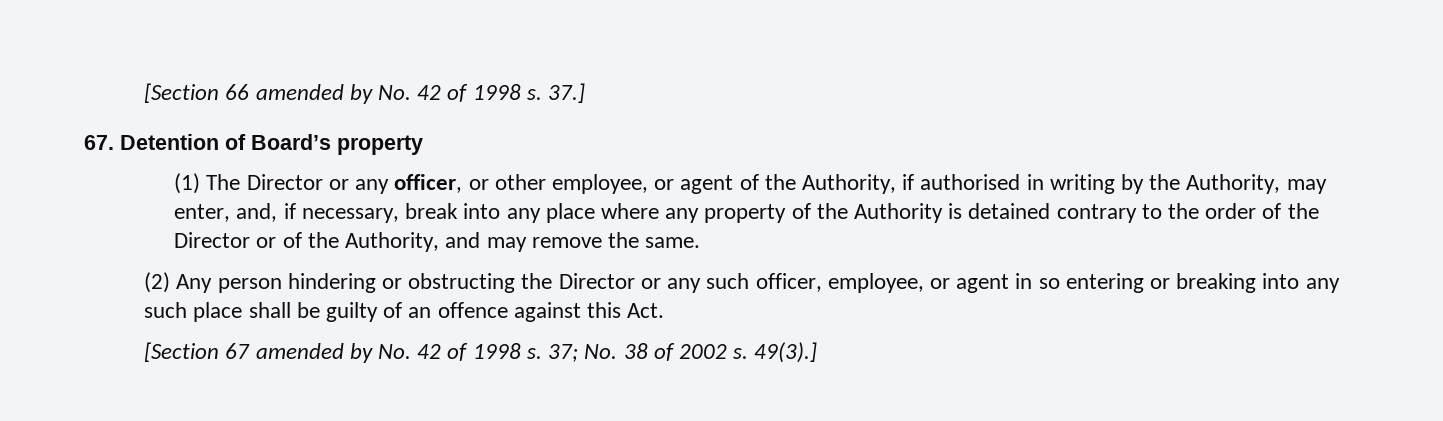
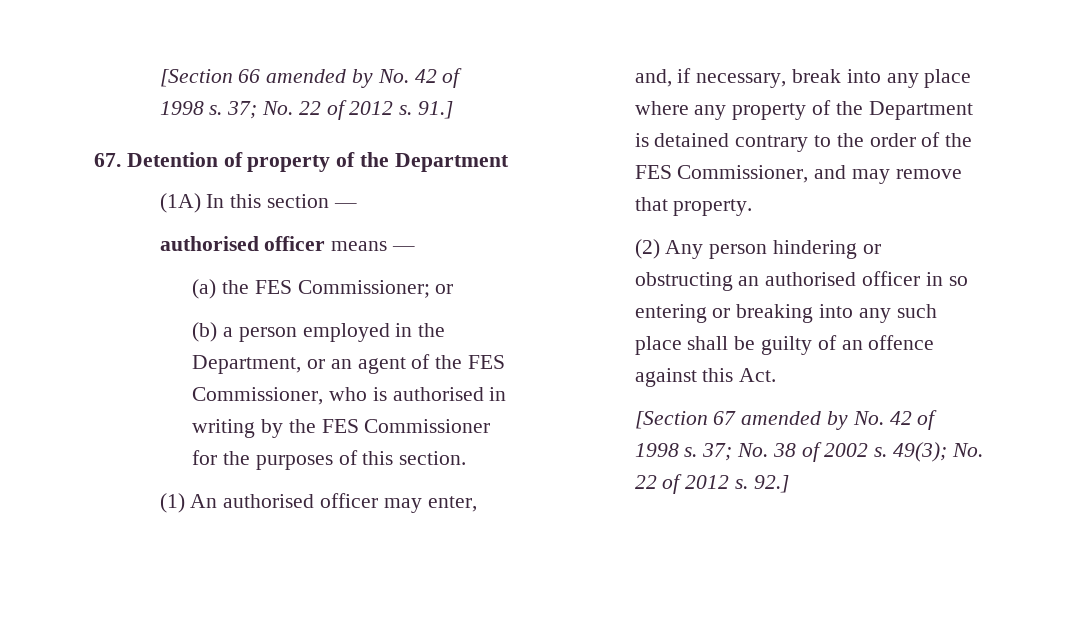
- 37.]
+ 37; No. 22 of 2012 s. 91.]
- 67. Detention of Board’s property
- (1) The Director or any officer, or other employee, or agent of the Authority, if authorised in writing by the Authority, may enter, and, if necessary, break into any place where any property of the Authority is detained contrary to the order of the Director or of the Authority, and may remove the same.
+ 67. Detention of property of the Department
+ (1A) In this section —
+ authorised officer means —
+ (a) the FES Commissioner; or
+ (b) a person employed in the Department, or an agent of the FES Commissioner, who is authorised in writing by the FES Commissioner for the purposes of this section.
+ (1) An authorised officer may enter, and, if necessary, break into any place where any property of the Department is detained contrary to the order of the FES Commissioner, and may remove that property.
- (2) Any person hindering or obstructing the Director or any such officer, employee, or agent in so entering or breaking into any such place shall be guilty of an offence against this Act.
+ (2) Any person hindering or obstructing an authorised officer in so entering or breaking into any such place shall be guilty of an offence against this Act.
- 49(3).]
+ 49(3); No. 22 of 2012 s. 92.]

